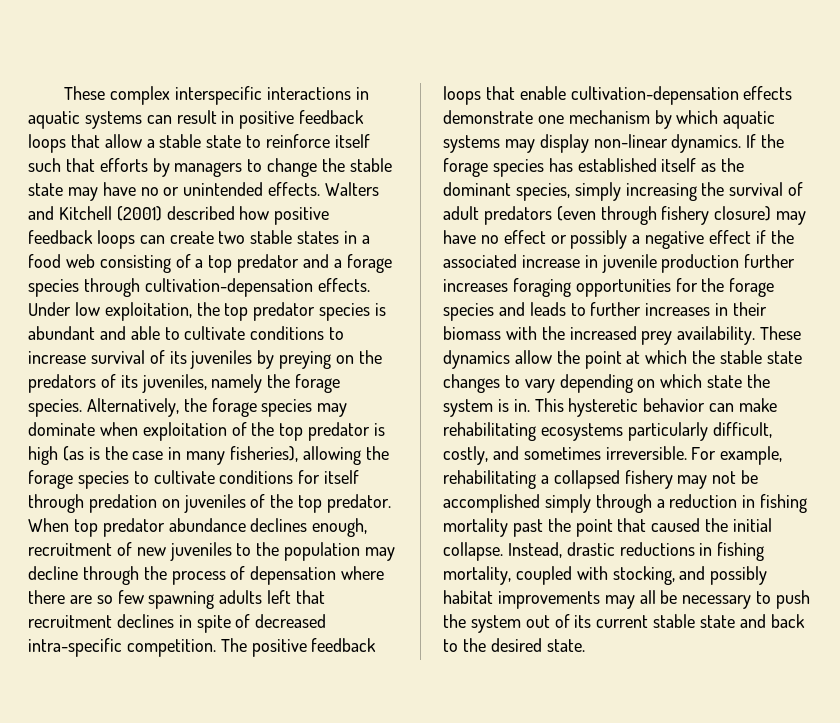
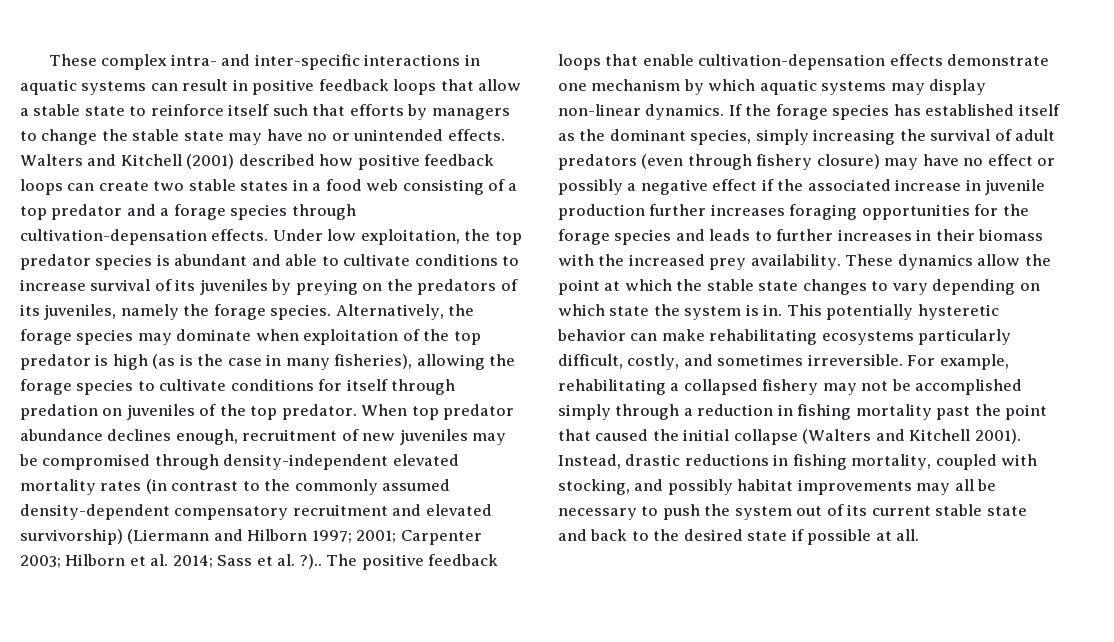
- These complex interspecific interactions in aquatic systems can result in positive feedback loops that allow a stable state to reinforce itself such that efforts by managers to change the stable state may have no or unintended effects.
+ These complex intra- and inter-specific interactions in aquatic systems can result in positive feedback loops that allow a stable state to reinforce itself such that efforts by managers to change the stable state may have no or unintended effects.
- When top predator abundance declines enough, recruitment of new juveniles to the population may decline through the process of depensation where there are so few spawning adults left that recruitment declines in spite of decreased intra-specific competition.
+ When top predator abundance declines enough, recruitment of new juveniles may be compromised through density-independent elevated mortality rates (in contrast to the commonly assumed density-dependent compensatory recruitment and elevated survivorship) (Liermann and Hilborn 1997; 2001; Carpenter 2003; Hilborn et al. 2014; Sass et al. ?)..
- This hysteretic behavior can make rehabilitating ecosystems particularly difficult, costly, and sometimes irreversible.
+ This potentially hysteretic behavior can make rehabilitating ecosystems particularly difficult, costly, and sometimes irreversible.
- For example, rehabilitating a collapsed fishery may not be accomplished simply through a reduction in fishing mortality past the point that caused the initial collapse.
+ For example, rehabilitating a collapsed fishery may not be accomplished simply through a reduction in fishing mortality past the point that caused the initial collapse (Walters and Kitchell 2001).
- Instead, drastic reductions in fishing mortality, coupled with stocking, and possibly habitat improvements may all be necessary to push the system out of its current stable state and back to the desired state.
+ Instead, drastic reductions in fishing mortality, coupled with stocking, and possibly habitat improvements may all be necessary to push the system out of its current stable state and back to the desired state if possible at all.

